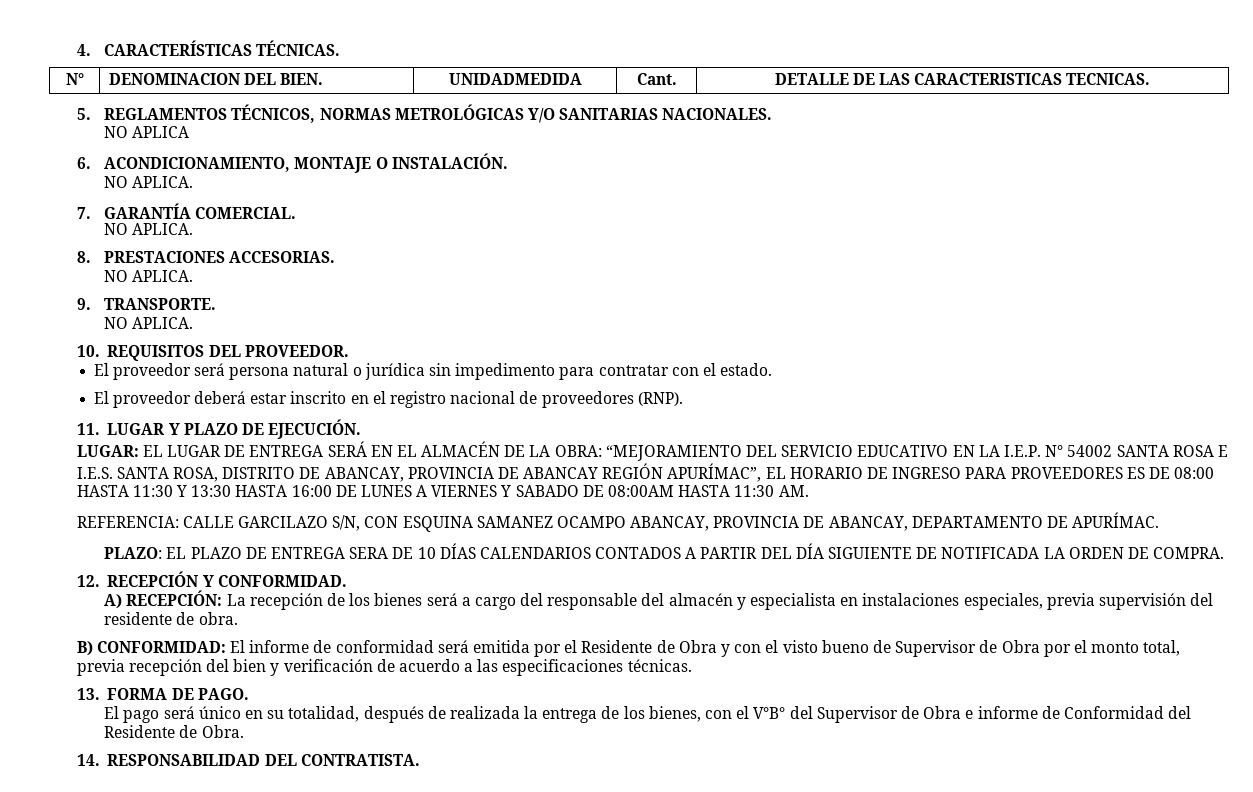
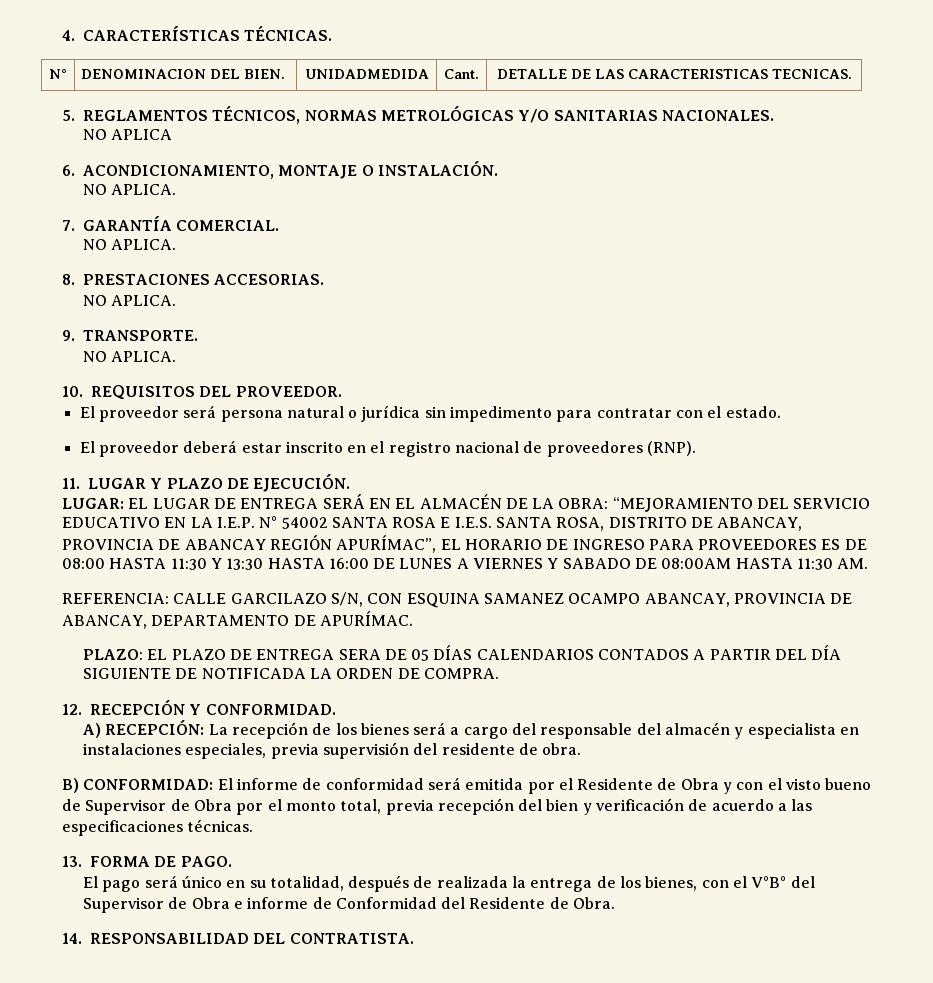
- PLAZO: EL PLAZO DE ENTREGA SERA DE 10 DÍAS CALENDARIOS CONTADOS A PARTIR DEL DÍA SIGUIENTE DE NOTIFICADA LA ORDEN DE COMPRA.
+ PLAZO: EL PLAZO DE ENTREGA SERA DE 05 DÍAS CALENDARIOS CONTADOS A PARTIR DEL DÍA SIGUIENTE DE NOTIFICADA LA ORDEN DE COMPRA.

